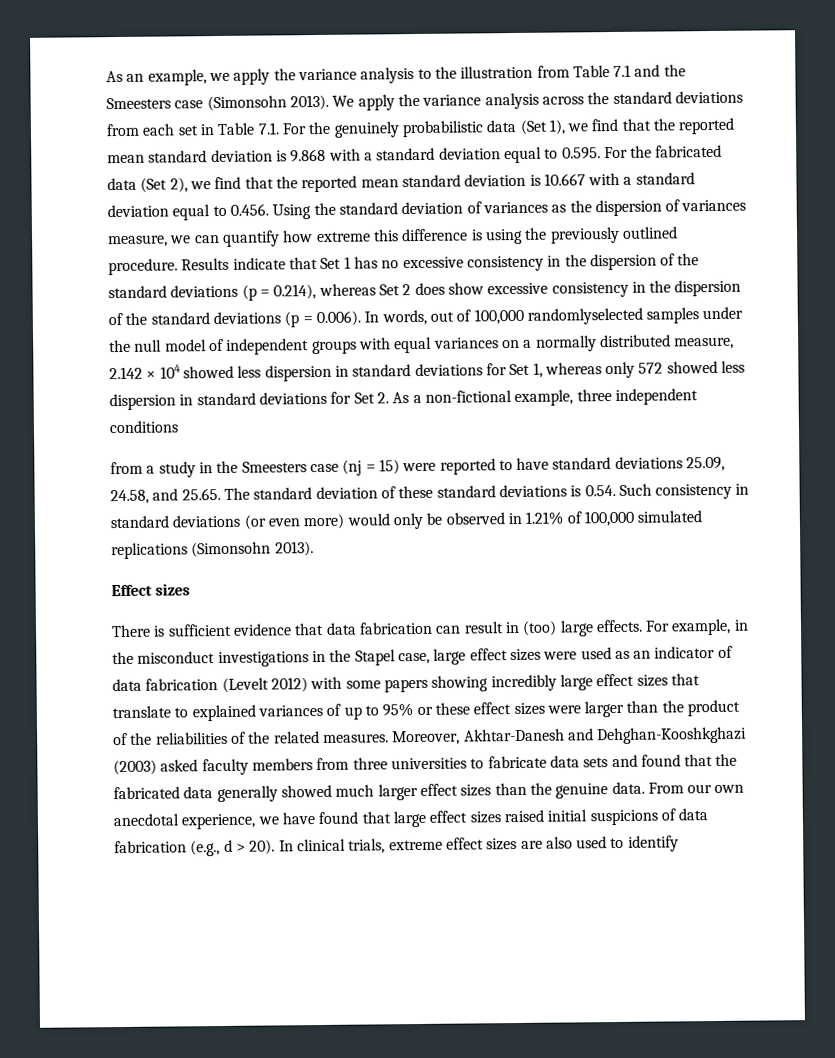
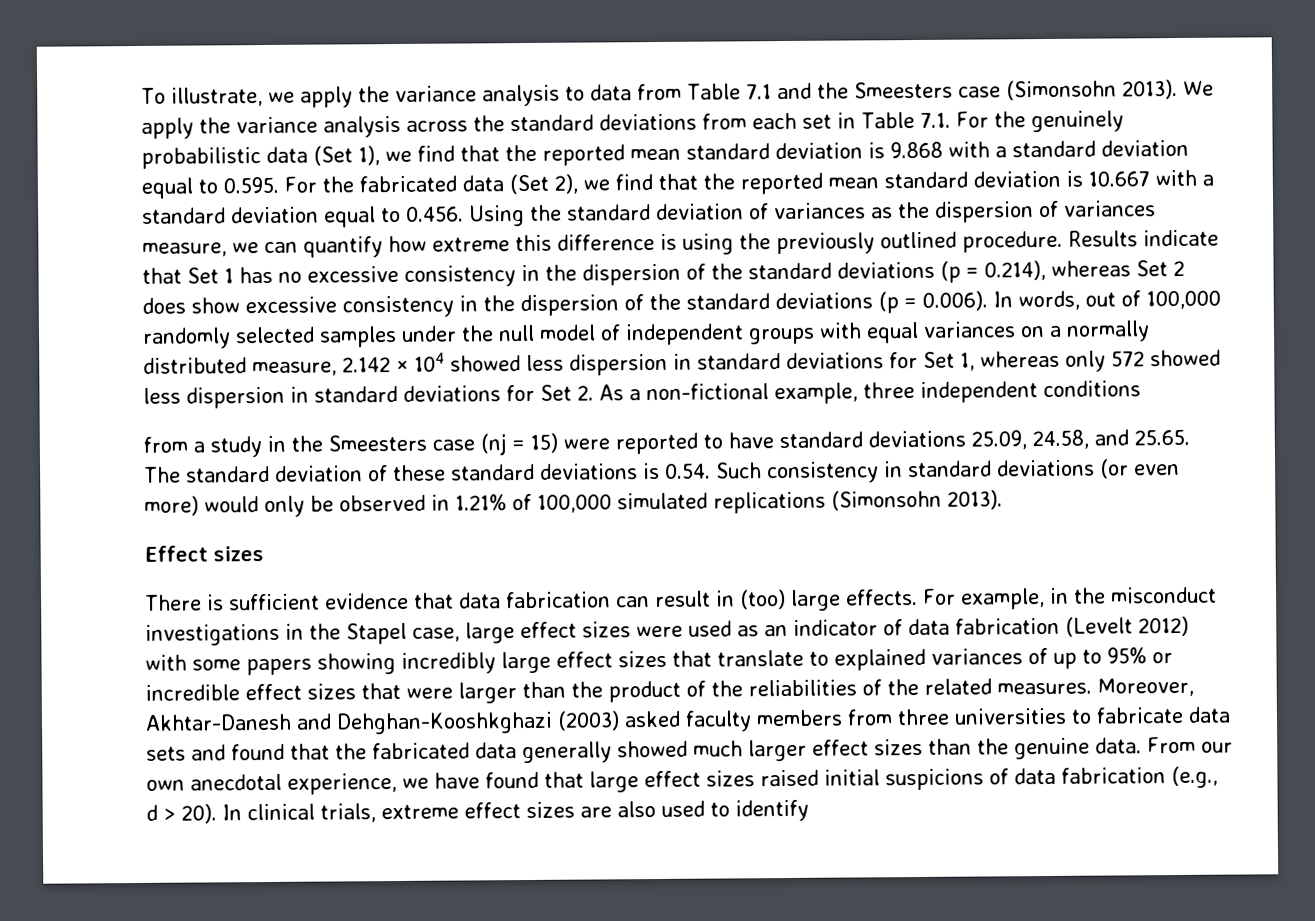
- As an example, we apply the variance analysis to the illustration from Table 7.1 and the Smeesters case (Simonsohn 2013).
+ To illustrate, we apply the variance analysis to data from Table 7.1 and the Smeesters case (Simonsohn 2013).
- Results indicate that Set 1 has no excessive consistency in the dispersion of the standard deviations (p = 0.214), whereas Set 2 does show excessive consistency in the dispersion of the standard deviations (p = 0.006). In words, out of 100,000 randomlyselected samples under the null model of independent groups with equal variances on a normally distributed measure, 2.142 × 104 showed less dispersion in standard deviations for Set 1, whereas only 572 showed less dispersion in standard deviations for Set 2. As a non-fictional example, three independent conditions
+ Results indicate that Set 1 has no excessive consistency in the dispersion of the standard deviations (p = 0.214), whereas Set 2 does show excessive consistency in the dispersion of the standard deviations (p = 0.006). In words, out of 100,000 randomly selected samples under the null model of independent groups with equal variances on a normally distributed measure, 2.142 × 104 showed less dispersion in standard deviations for Set 1, whereas only 572 showed less dispersion in standard deviations for Set 2. As a non-fictional example, three independent conditions
- For example, in the misconduct investigations in the Stapel case, large effect sizes were used as an indicator of data fabrication (Levelt 2012) with some papers showing incredibly large effect sizes that translate to explained variances of up to 95% or these effect sizes were larger than the product of the reliabilities of the related measures.
+ For example, in the misconduct investigations in the Stapel case, large effect sizes were used as an indicator of data fabrication (Levelt 2012) with some papers showing incredibly large effect sizes that translate to explained variances of up to 95% or incredible effect sizes that were larger than the product of the reliabilities of the related measures.

